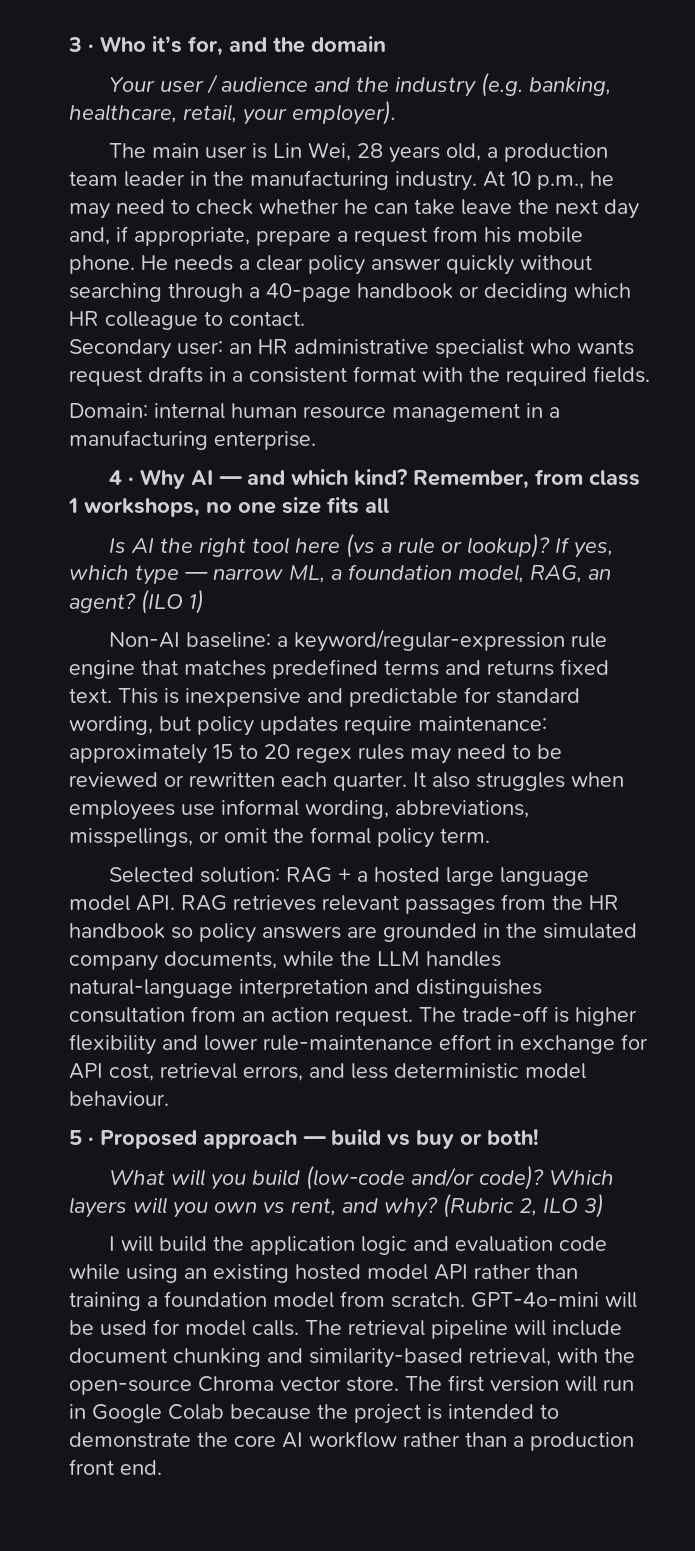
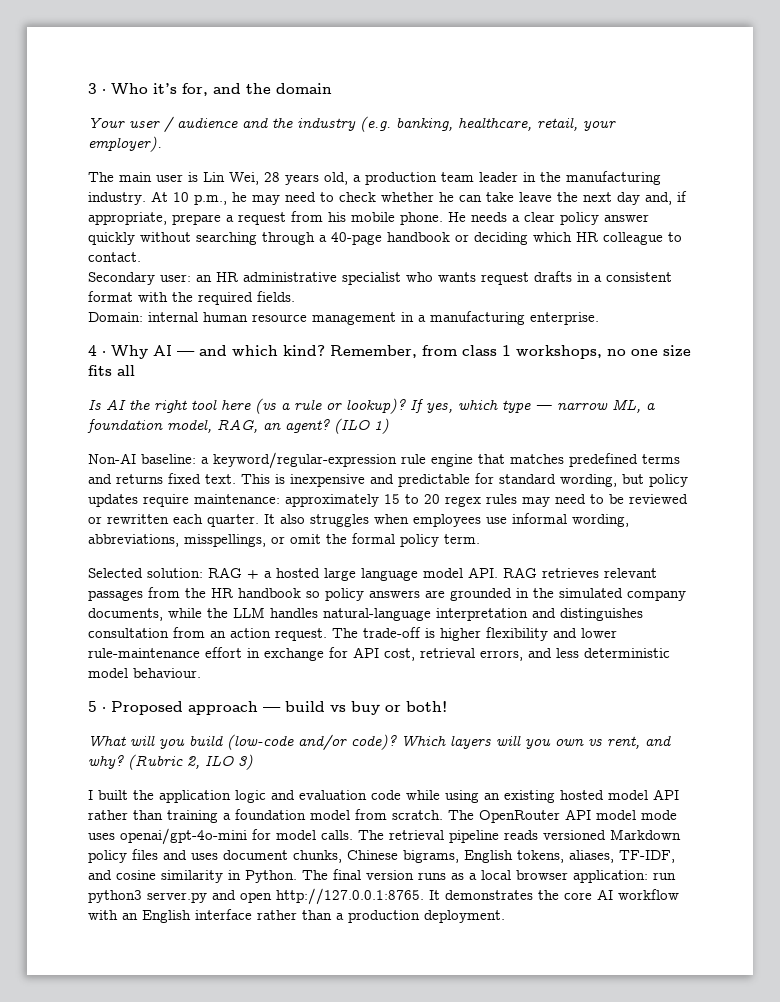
- I will build the application logic and evaluation code while using an existing hosted model API rather than training a foundation model from scratch.
+ I built the application logic and evaluation code while using an existing hosted model API rather than training a foundation model from scratch.
- GPT-4o-mini will be used for model calls.
+ The OpenRouter API model mode uses openai/gpt-4o-mini for model calls.
- The retrieval pipeline will include document chunking and similarity-based retrieval, with the open-source Chroma vector store. The first version will run in Google Colab because the project is intended to demonstrate the core AI workflow rather than a production front end.
+ The retrieval pipeline reads versioned Markdown policy files and uses document chunks, Chinese bigrams, English tokens, aliases, TF-IDF, and cosine similarity in Python. The final version runs as a local browser application: run python3 server.py and open http://127.0.0.1:8765. It demonstrates the core AI workflow with an English interface rather than a production deployment.

